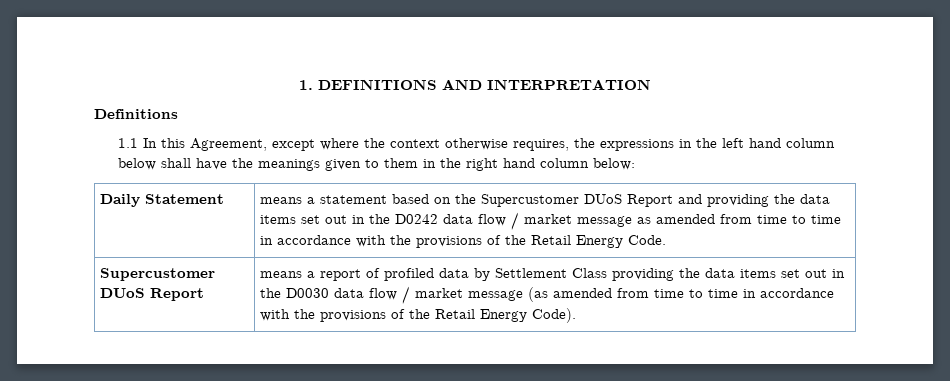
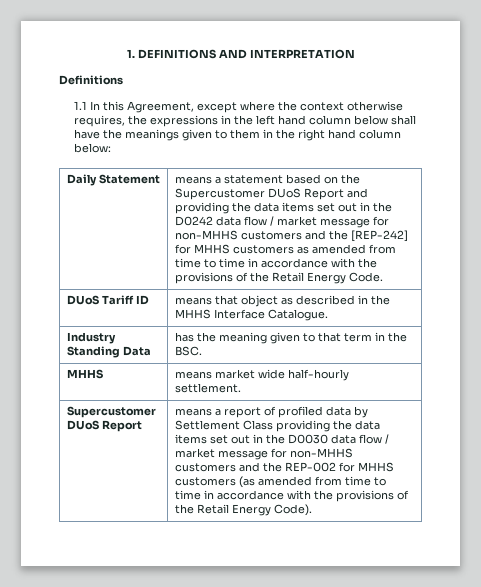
- means a statement based on the Supercustomer DUoS Report and providing the data items set out in the D0242 data flow / market message as amended from time to time in accordance with the provisions of the Retail Energy Code.
+ means a statement based on the Supercustomer DUoS Report and providing the data items set out in the D0242 data flow / market message for non-MHHS customers and the [REP-242] for MHHS customers as amended from time to time in accordance with the provisions of the Retail Energy Code.
+ DUoS Tariff ID | means that object as described in the MHHS Interface Catalogue.
+ Industry Standing Data | has the meaning given to that term in the BSC.
+ MHHS | means market wide half-hourly settlement.
- means a report of profiled data by Settlement Class providing the data items set out in the D0030 data flow / market message (as amended from time to time in accordance with the provisions of the Retail Energy Code).
+ means a report of profiled data by Settlement Class providing the data items set out in the D0030 data flow / market message for non-MHHS customers and the REP-002 for MHHS customers (as amended from time to time in accordance with the provisions of the Retail Energy Code).

